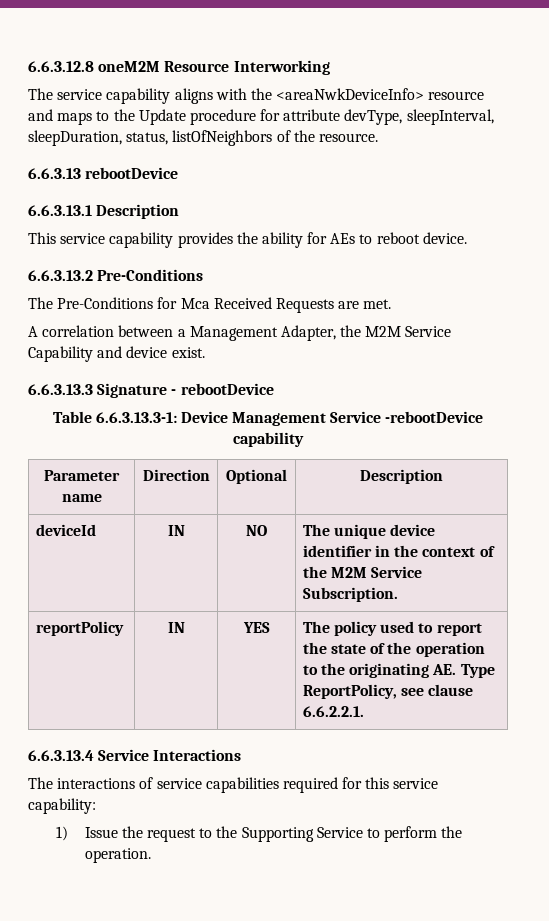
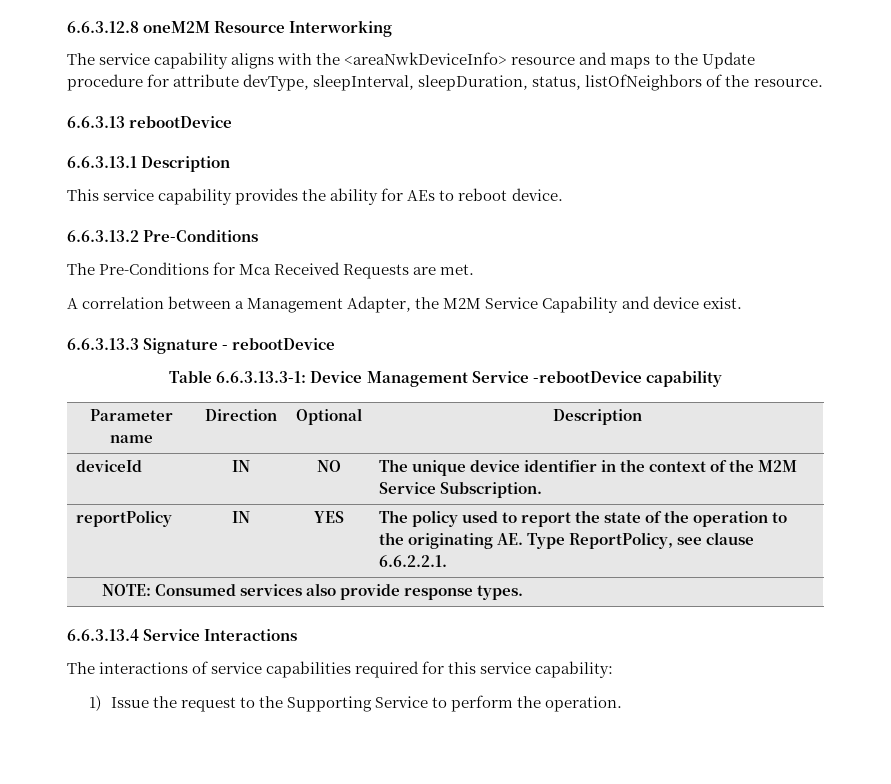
+ NOTE: Consumed services also provide response types.

